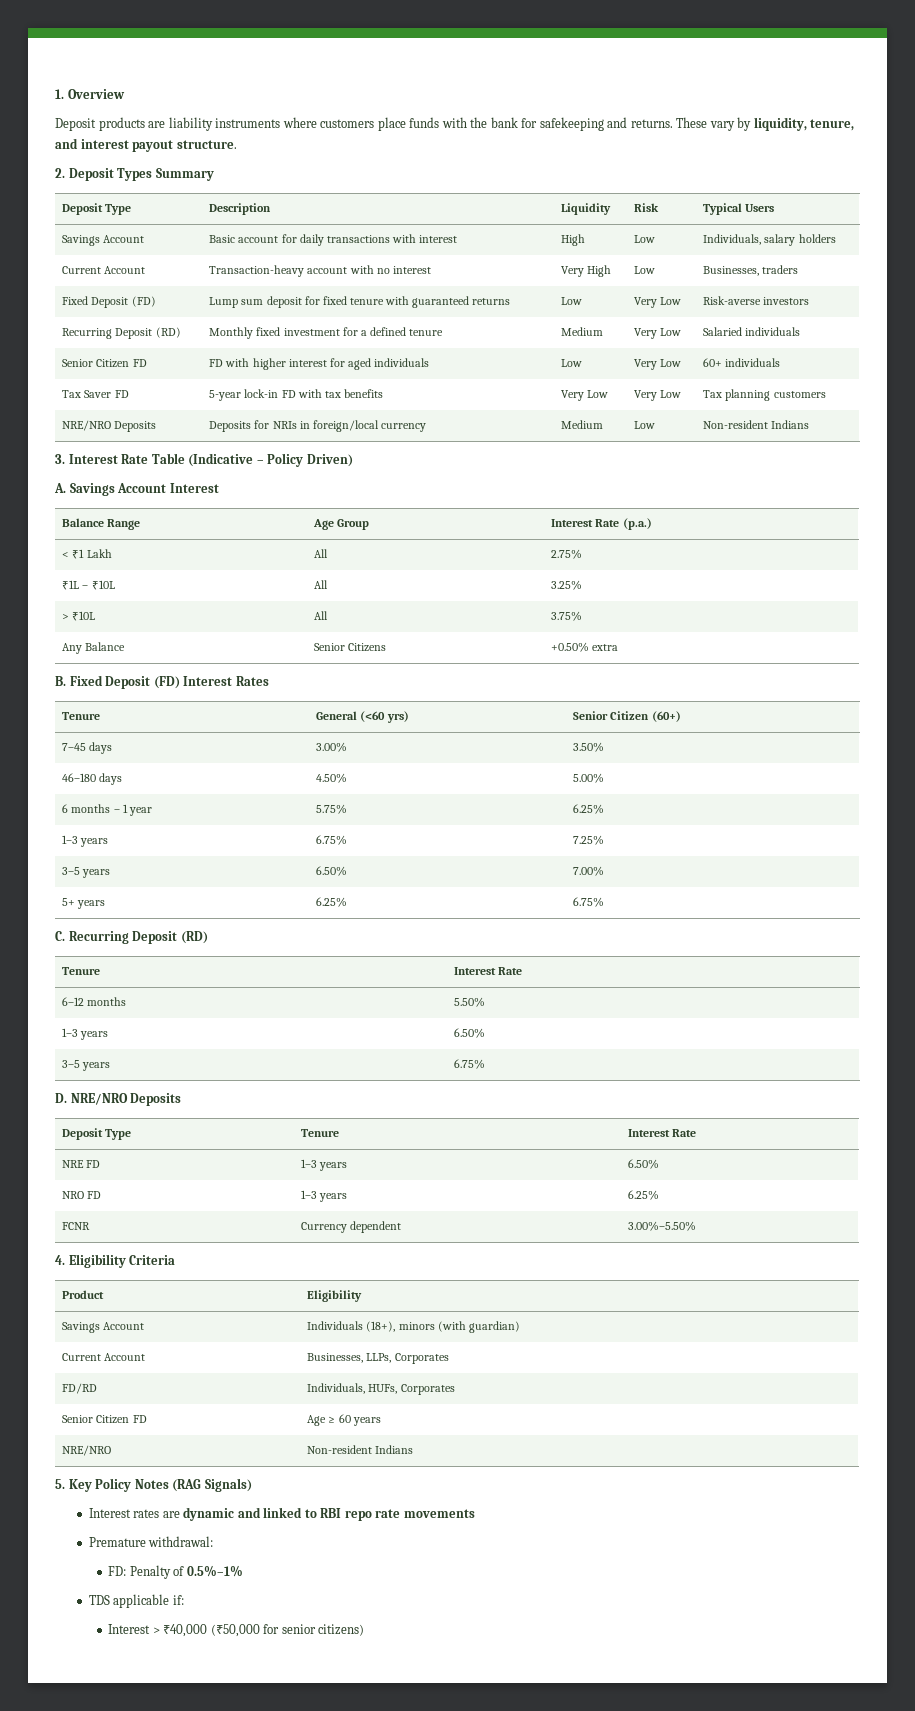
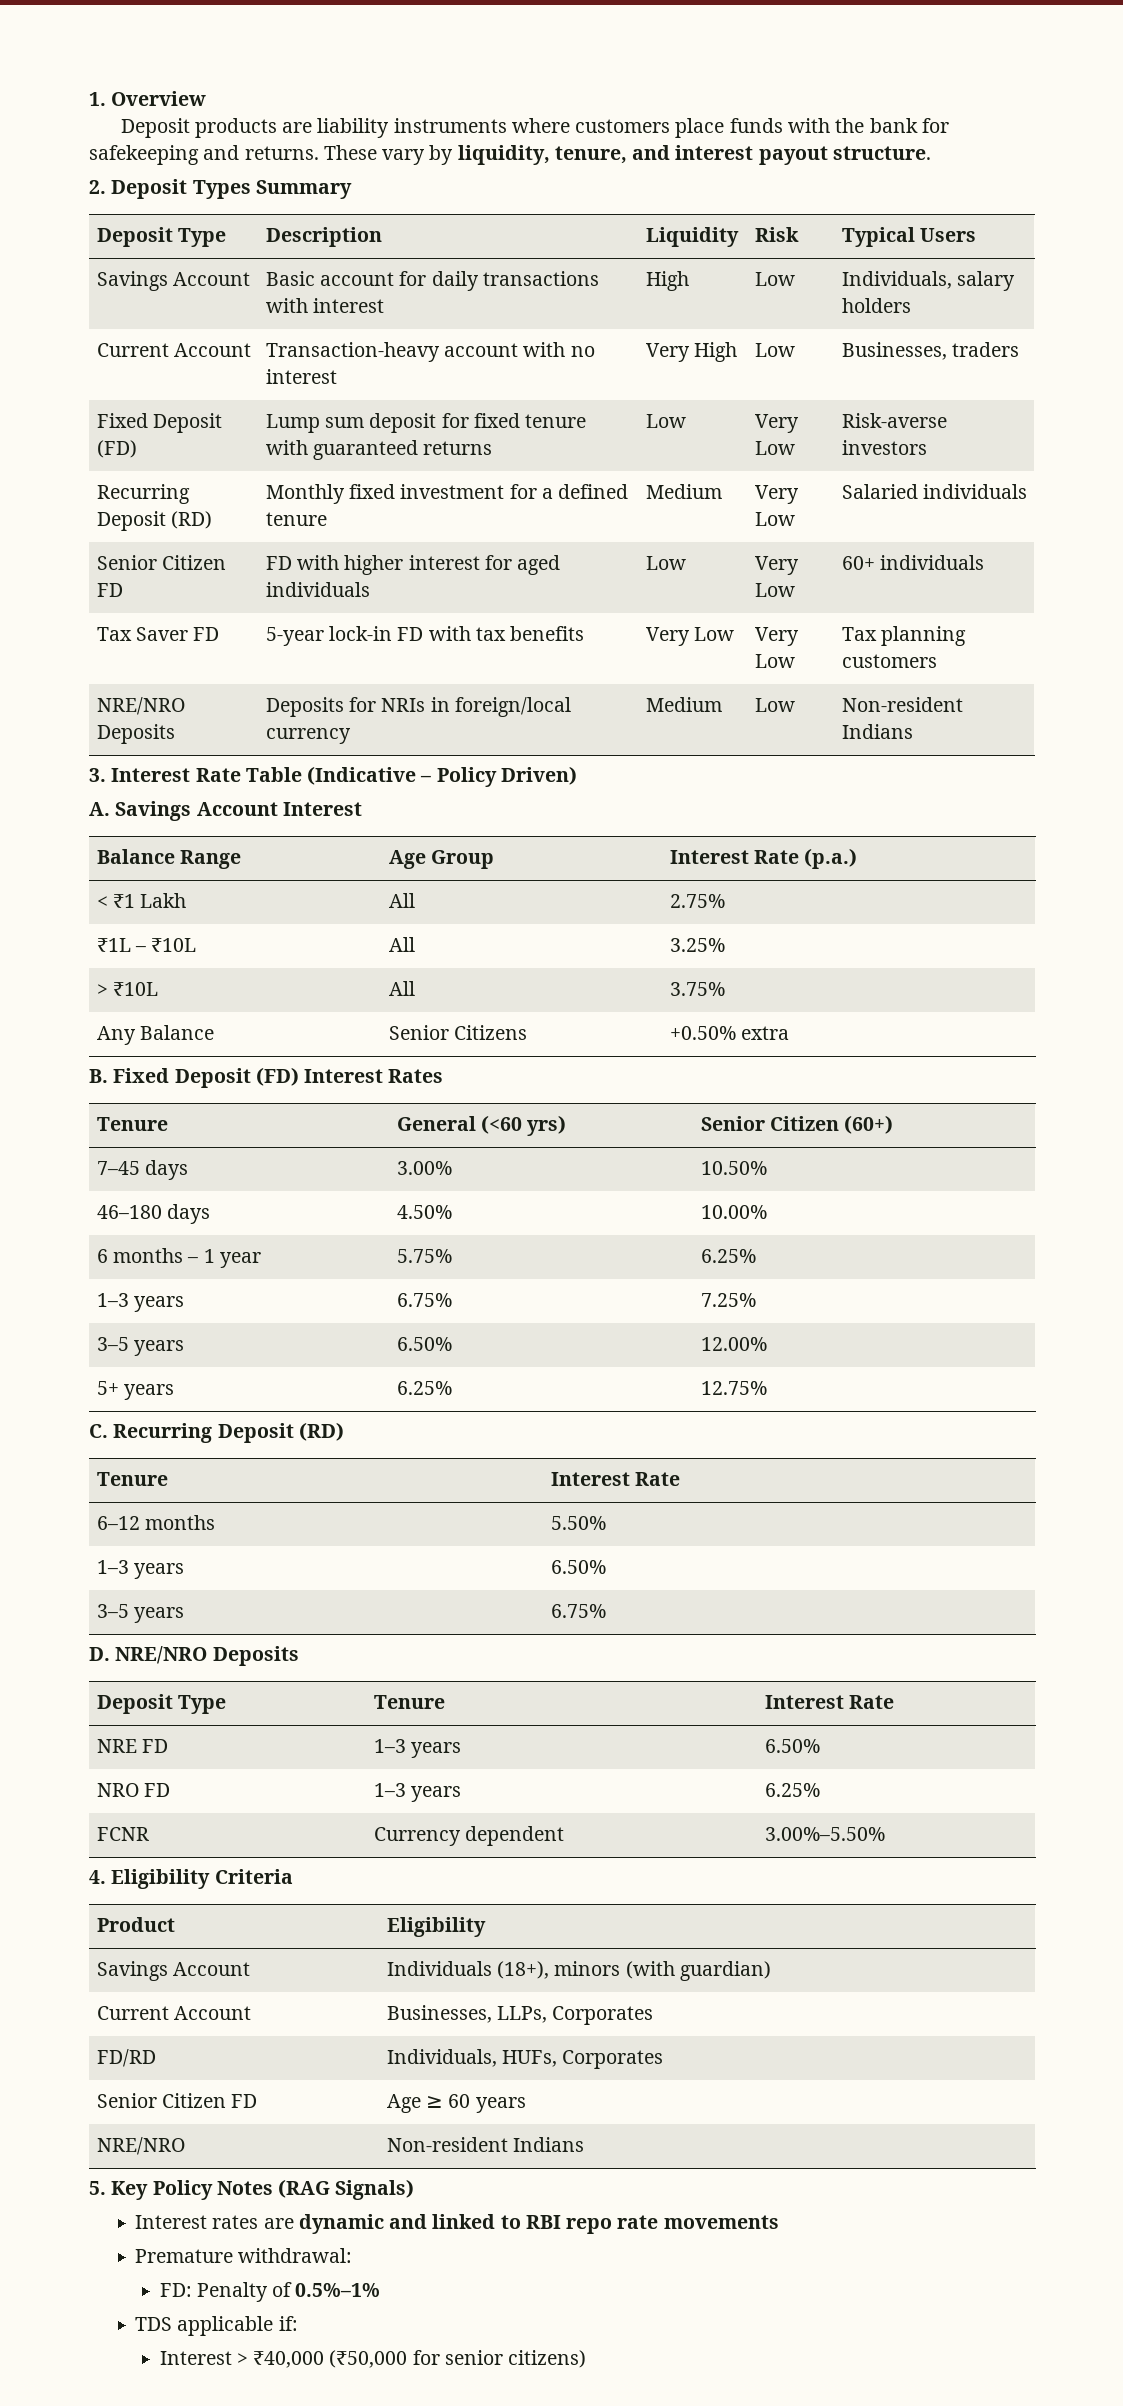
- 7–45 days | 3.00% | 3.50%
+ 7–45 days | 3.00% | 10.50%
- 46–180 days | 4.50% | 5.00%
+ 46–180 days | 4.50% | 10.00%
- 3–5 years | 6.50% | 7.00%
+ 3–5 years | 6.50% | 12.00%
- 5+ years | 6.25% | 6.75%
+ 5+ years | 6.25% | 12.75%

